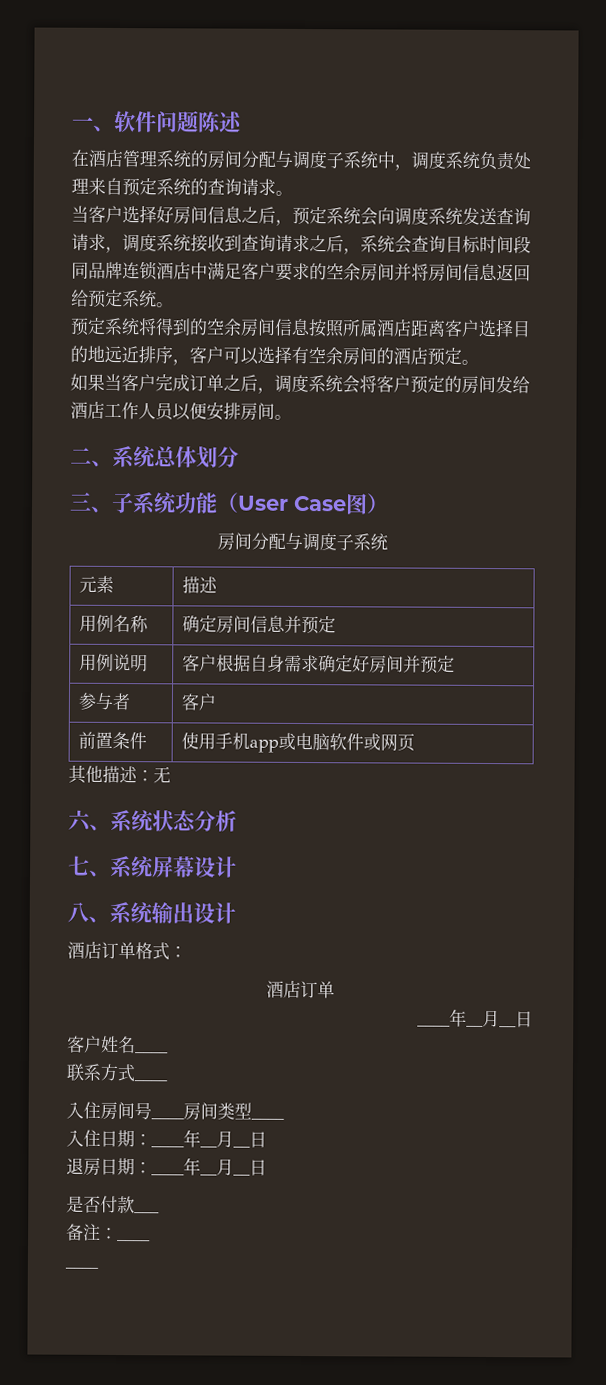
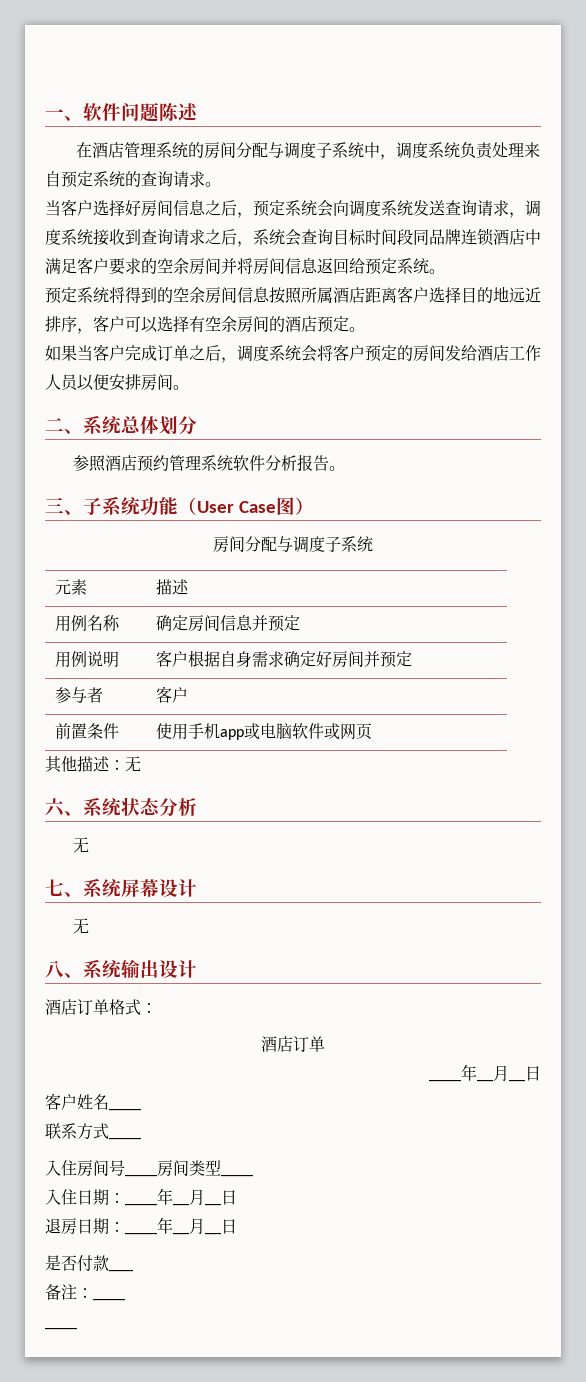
+ 参照酒店预约管理系统软件分析报告。
  六、系统状态分析
+ 无
  七、系统屏幕设计
+ 无

